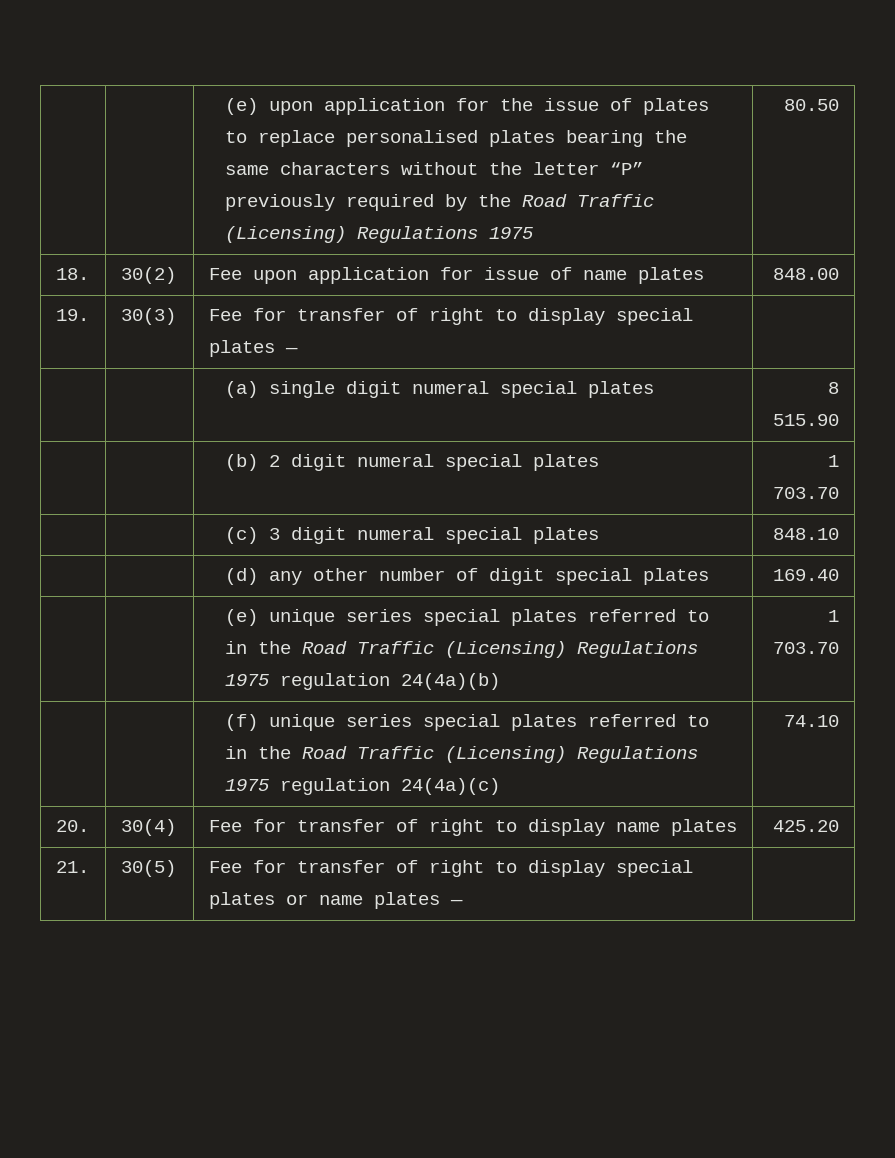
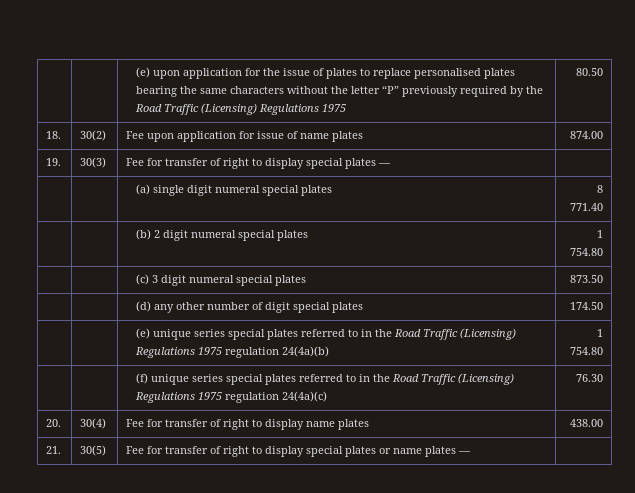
- 18. | 30(2) | Fee upon application for issue of name plates | 848.00
+ 18. | 30(2) | Fee upon application for issue of name plates | 874.00
- | | (a) single digit numeral special plates | 8 515.90
+ | | (a) single digit numeral special plates | 8 771.40
- | | (b) 2 digit numeral special plates | 1 703.70
+ | | (b) 2 digit numeral special plates | 1 754.80
- | | (c) 3 digit numeral special plates | 848.10
+ | | (c) 3 digit numeral special plates | 873.50
- | | (d) any other number of digit special plates | 169.40
+ | | (d) any other number of digit special plates | 174.50
- | | (e) unique series special plates referred to in the Road Traffic (Licensing) Regulations 1975 regulation 24(4a)(b) | 1 703.70
+ | | (e) unique series special plates referred to in the Road Traffic (Licensing) Regulations 1975 regulation 24(4a)(b) | 1 754.80
- | | (f) unique series special plates referred to in the Road Traffic (Licensing) Regulations 1975 regulation 24(4a)(c) | 74.10
+ | | (f) unique series special plates referred to in the Road Traffic (Licensing) Regulations 1975 regulation 24(4a)(c) | 76.30
- 20. | 30(4) | Fee for transfer of right to display name plates | 425.20
+ 20. | 30(4) | Fee for transfer of right to display name plates | 438.00

